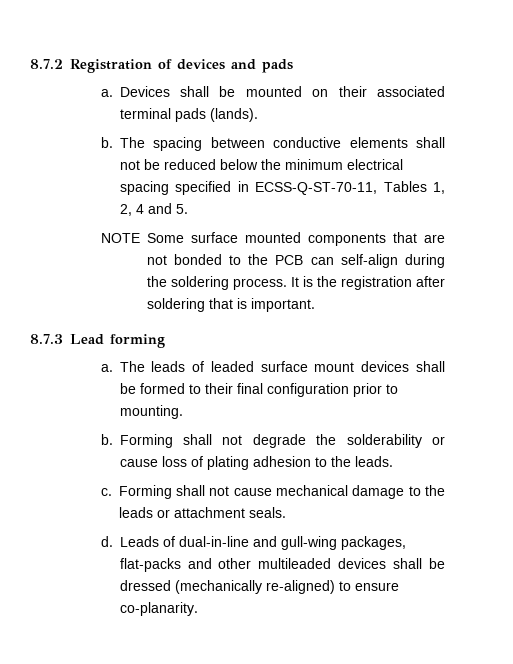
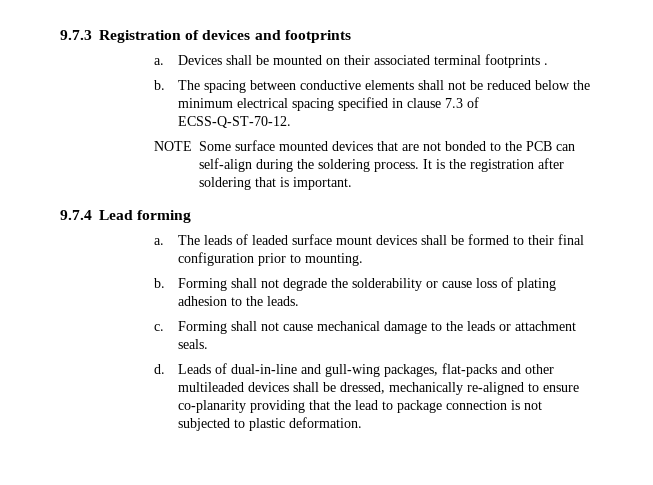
- 8.7.2 Registration of devices and pads
+ 9.7.3 Registration of devices and footprints
- Devices shall be mounted on their associated terminal pads (lands).
+ Devices shall be mounted on their associated terminal footprints .
- The spacing between conductive elements shall not be reduced below the minimum electrical spacing specified in ECSS-Q-ST-70-11, Tables 1, 2, 4 and 5.
+ The spacing between conductive elements shall not be reduced below the minimum electrical spacing specified in clause 7.3 of ECSS-Q-ST-70-12.
- NOTE Some surface mounted components that are not bonded to the PCB can self-align during the soldering process.
+ NOTE Some surface mounted devices that are not bonded to the PCB can self-align during the soldering process.
- 8.7.3 Lead forming
+ 9.7.4 Lead forming
- Leads of dual-in-line and gull-wing packages, flat-packs and other multileaded devices shall be dressed (mechanically re-aligned) to ensure co-planarity.
+ Leads of dual-in-line and gull-wing packages, flat-packs and other multileaded devices shall be dressed, mechanically re-aligned to ensure co-planarity providing that the lead to package connection is not subjected to plastic deformation.

